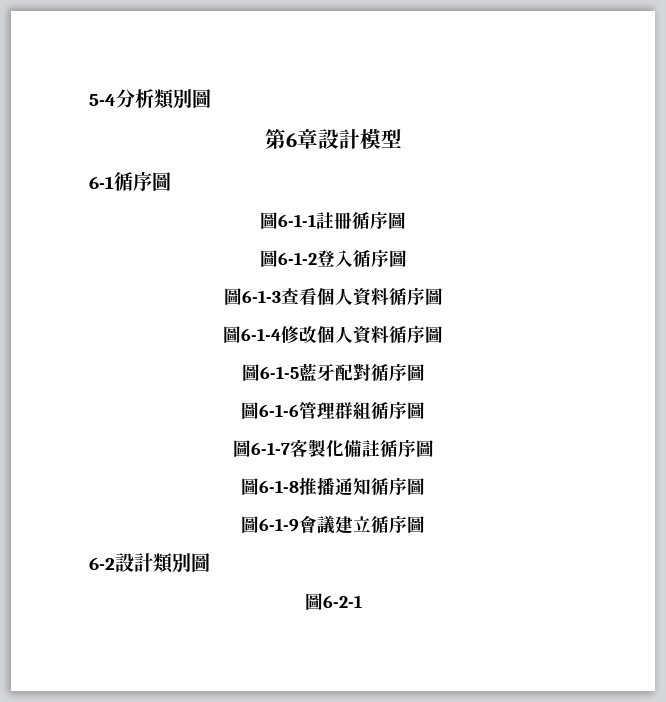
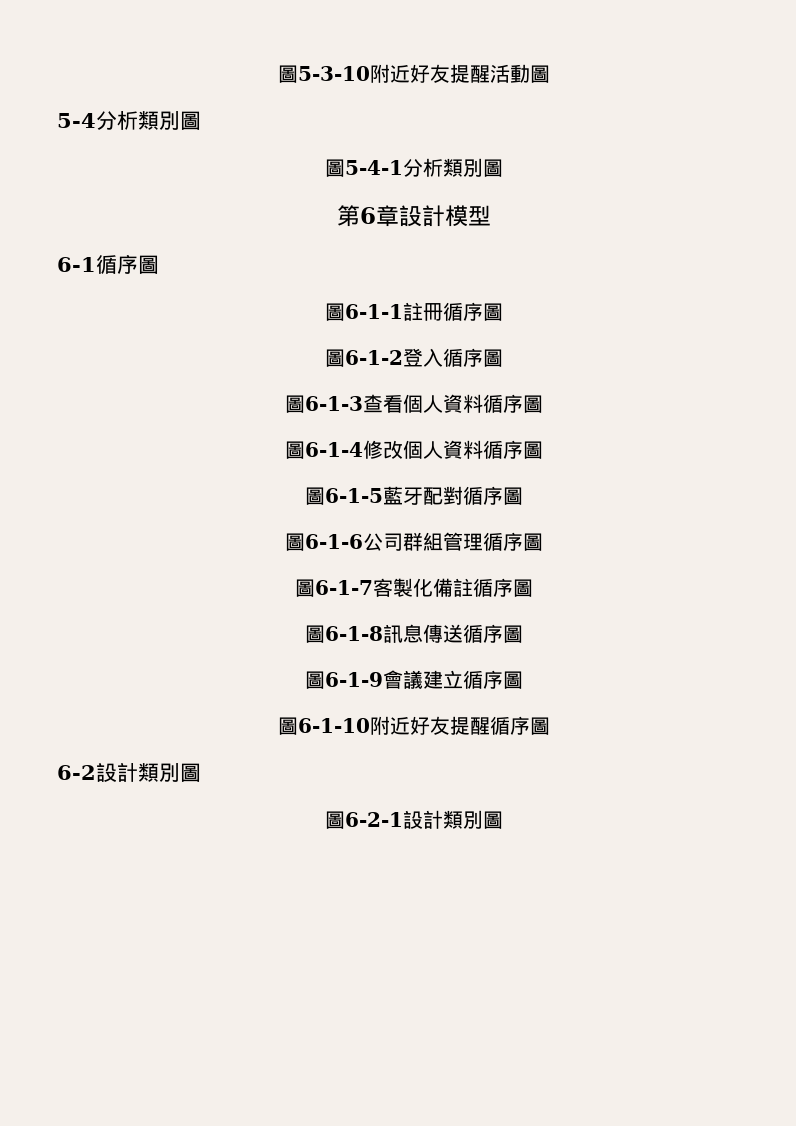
+ 圖5-3-10附近好友提醒活動圖
+ 圖5-4-1分析類別圖
- 圖6-1-6管理群組循序圖
+ 圖6-1-6公司群組管理循序圖
- 圖6-1-8推播通知循序圖
+ 圖6-1-8訊息傳送循序圖
+ 圖6-1-10附近好友提醒循序圖
- 圖6-2-1
+ 圖6-2-1設計類別圖

